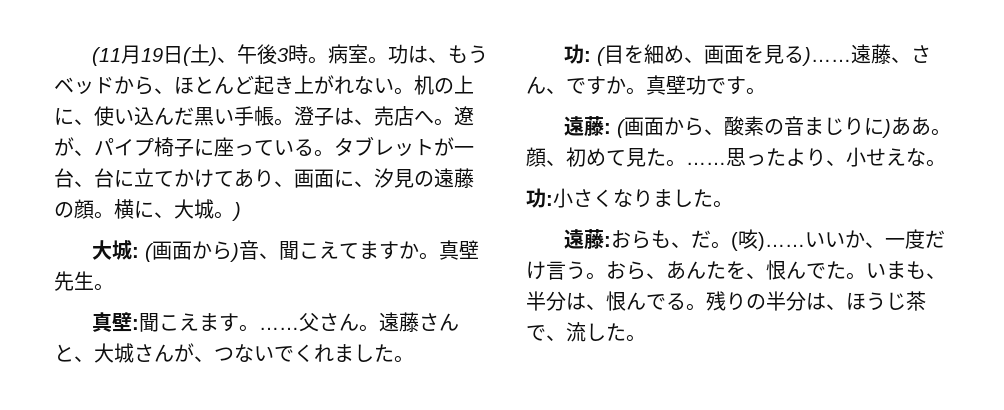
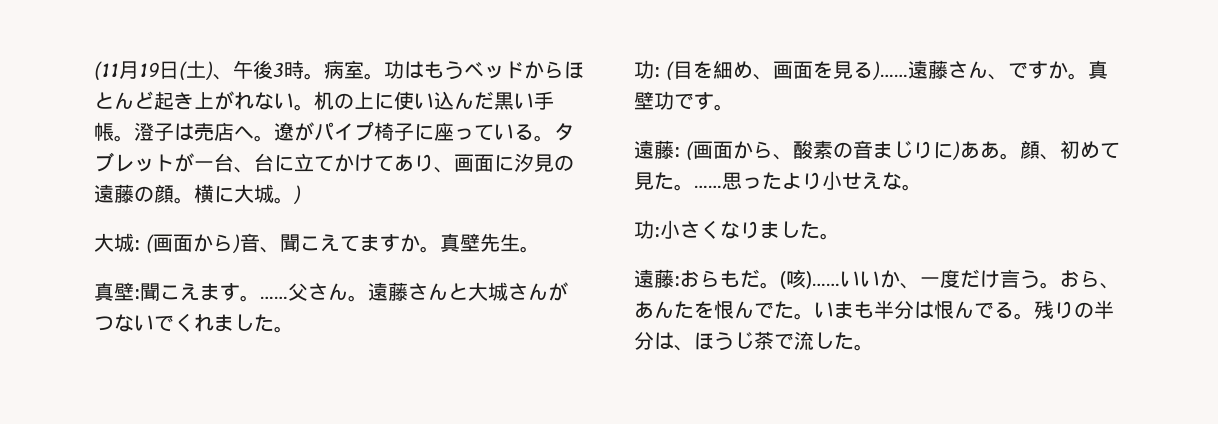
- 功は、もうベッドから、ほとんど起き上がれない。
+ 功はもうベッドからほとんど起き上がれない。
- 机の上に、使い込んだ黒い手帳。
+ 机の上に使い込んだ黒い手帳。
- 澄子は、売店へ。
+ 澄子は売店へ。
- 遼が、パイプ椅子に座っている。
+ 遼がパイプ椅子に座っている。
- タブレットが一台、台に立てかけてあり、画面に、汐見の遠藤の顔。
+ タブレットが一台、台に立てかけてあり、画面に汐見の遠藤の顔。
- 横に、大城。)
+ 横に大城。)
- 遠藤さんと、大城さんが、つないでくれました。
+ 遠藤さんと大城さんがつないでくれました。
- 遠藤、さん、ですか。
+ 遠藤さん、ですか。
- 思ったより、小せえな。
+ 思ったより小せえな。
- 遠藤:おらも、だ。
+ 遠藤:おらもだ。
- おら、あんたを、恨んでた。
+ おら、あんたを恨んでた。
- いまも、半分は、恨んでる。
+ いまも半分は恨んでる。
- 残りの半分は、ほうじ茶で、流した。
+ 残りの半分は、ほうじ茶で流した。

